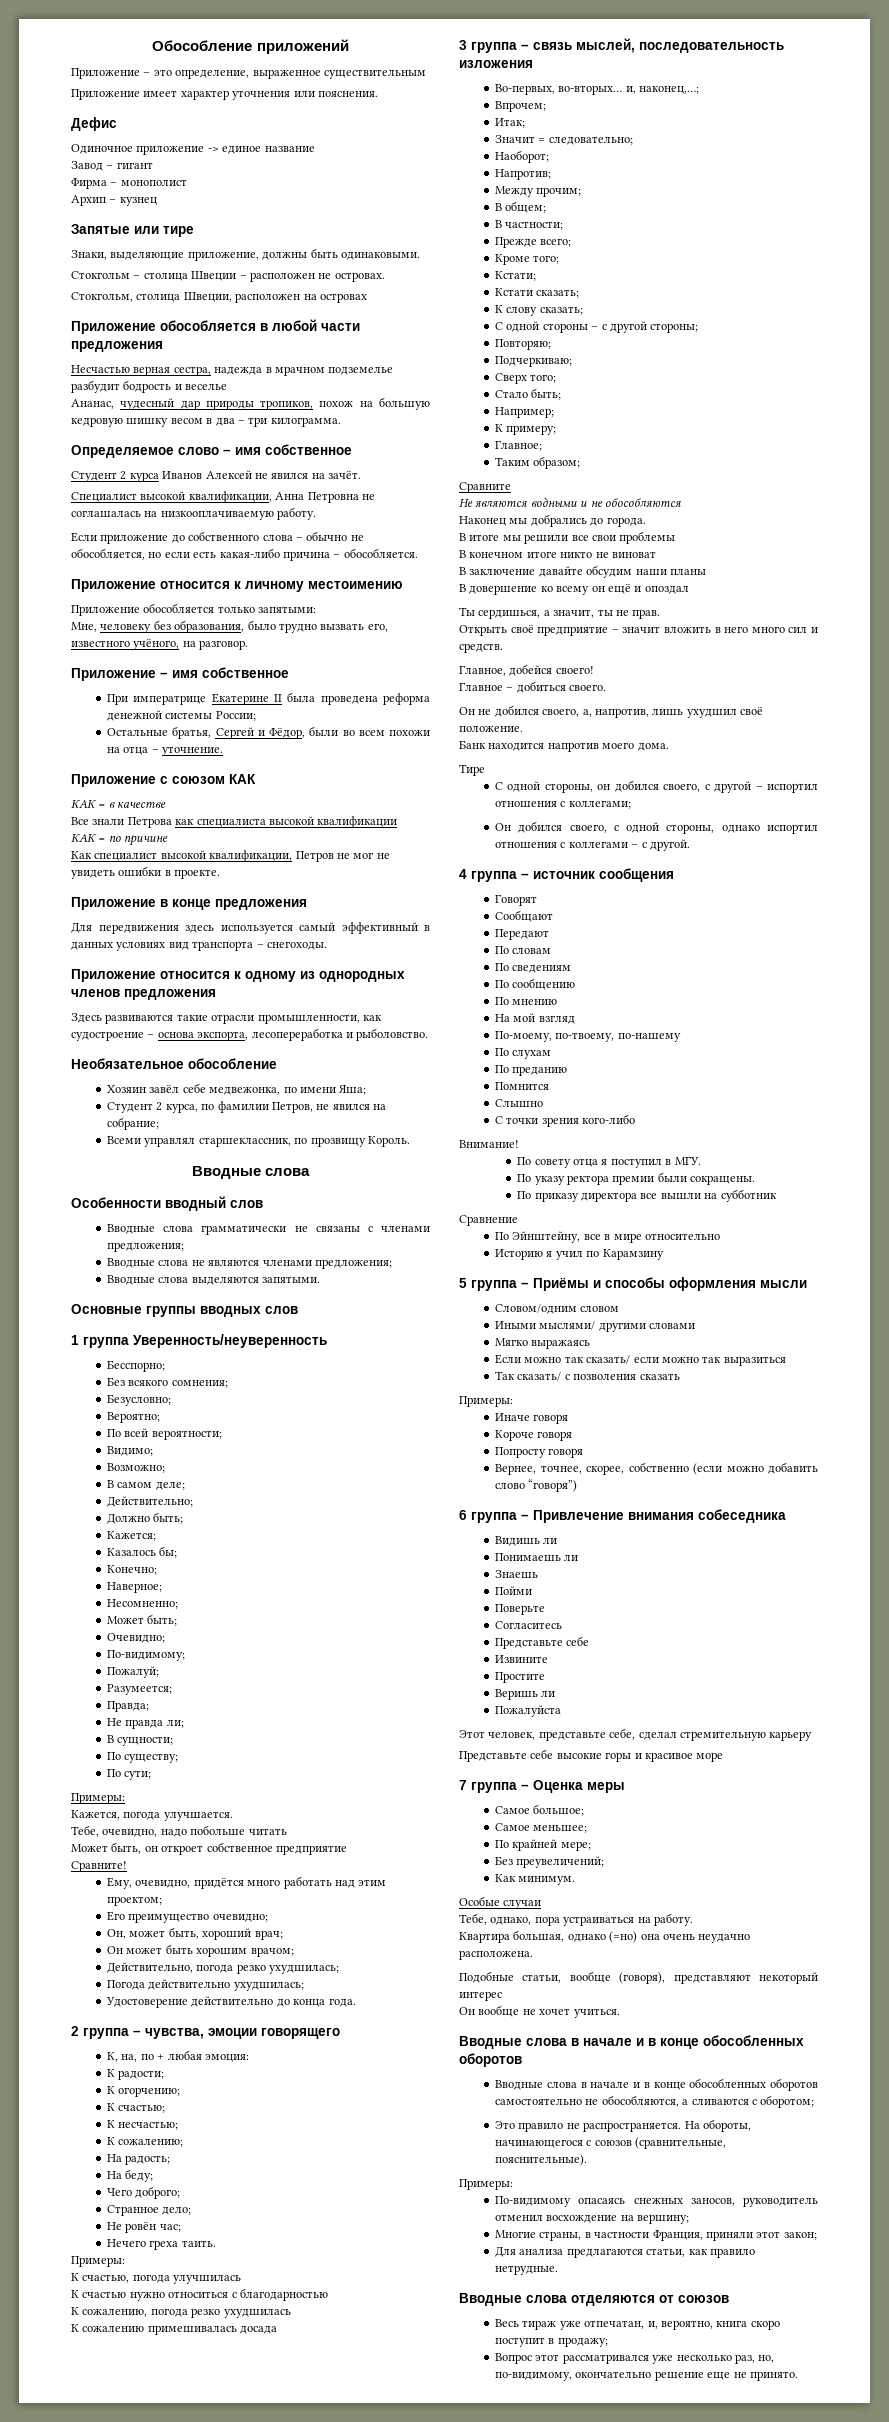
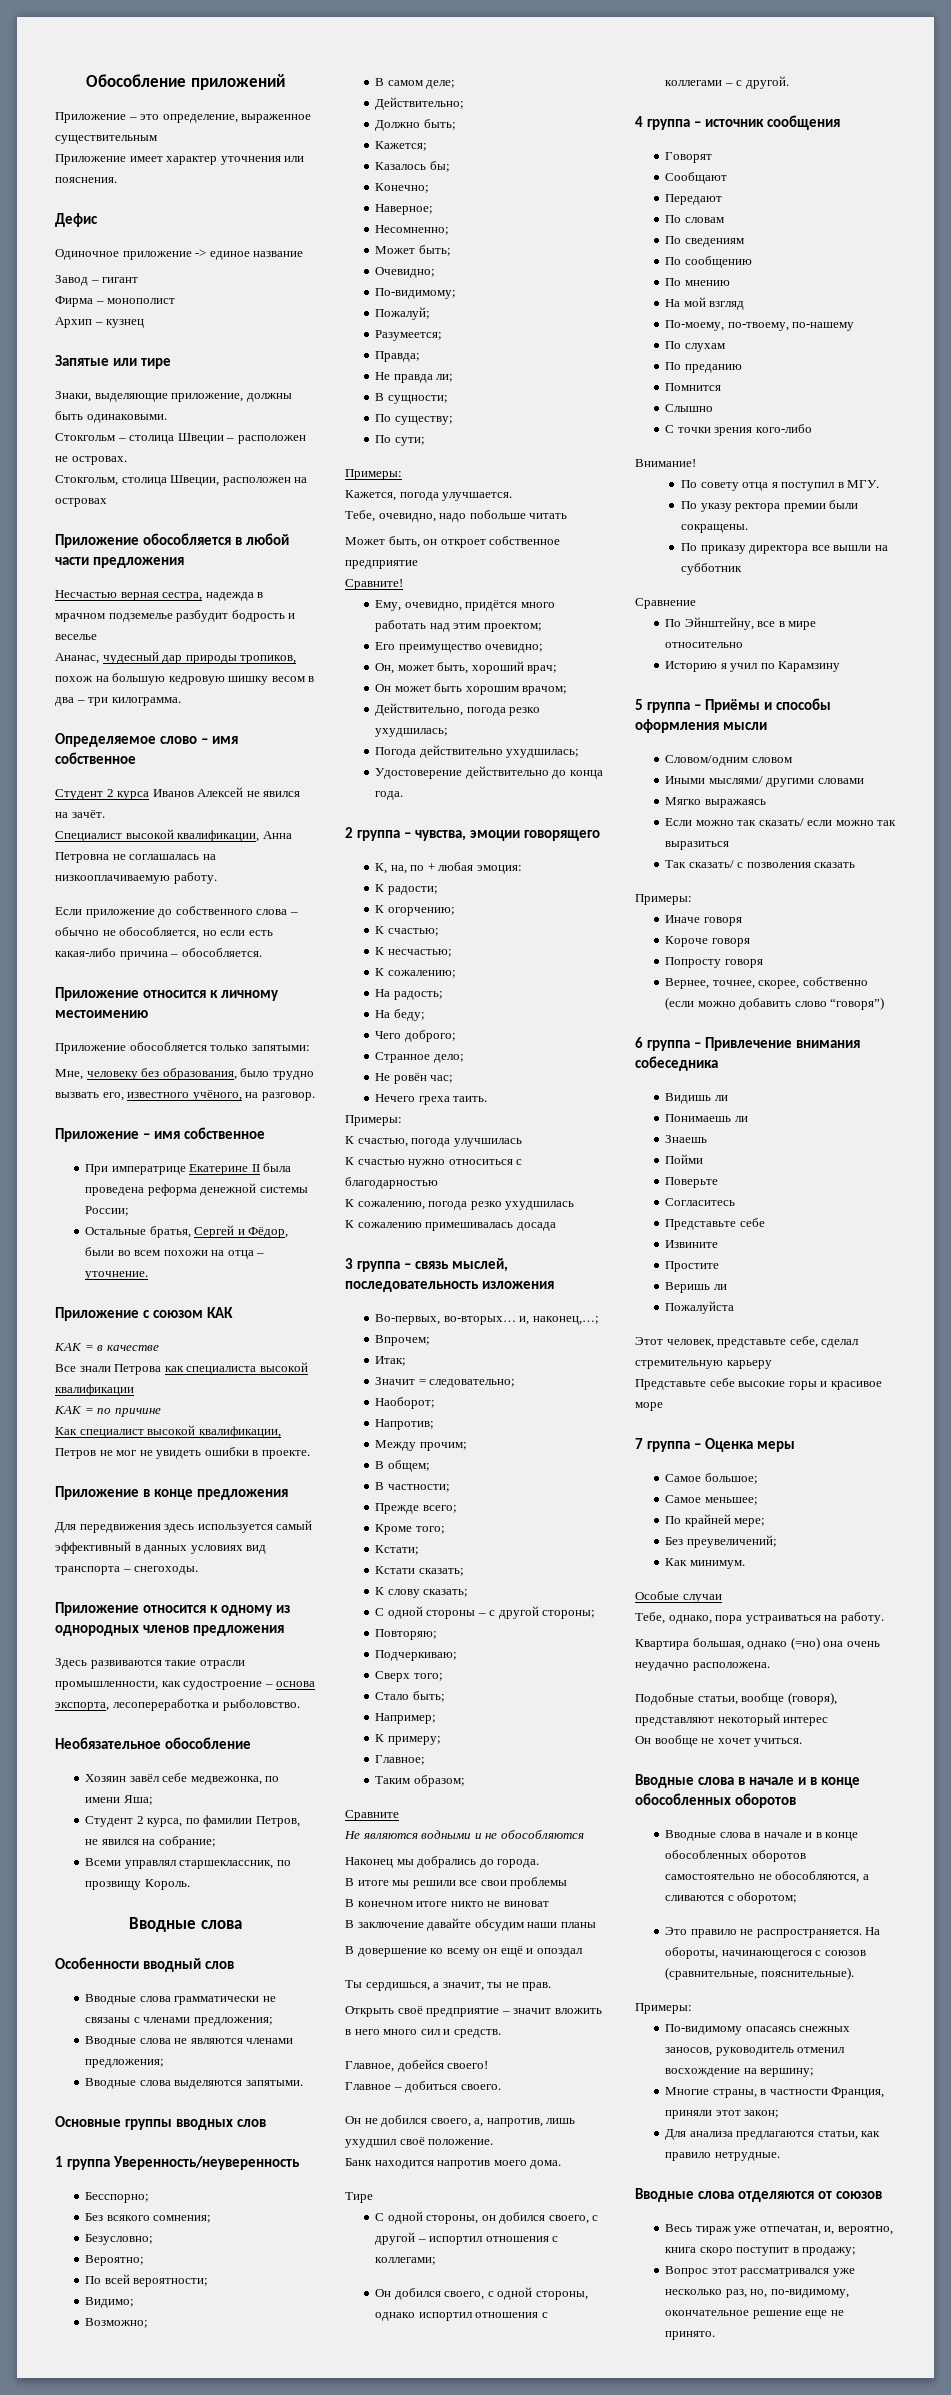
- Вопрос этот рассматривался уже несколько раз, но, по-видимому, окончательно решение еще не принято.
+ Вопрос этот рассматривался уже несколько раз, но, по-видимому, окончательное решение еще не принято.

